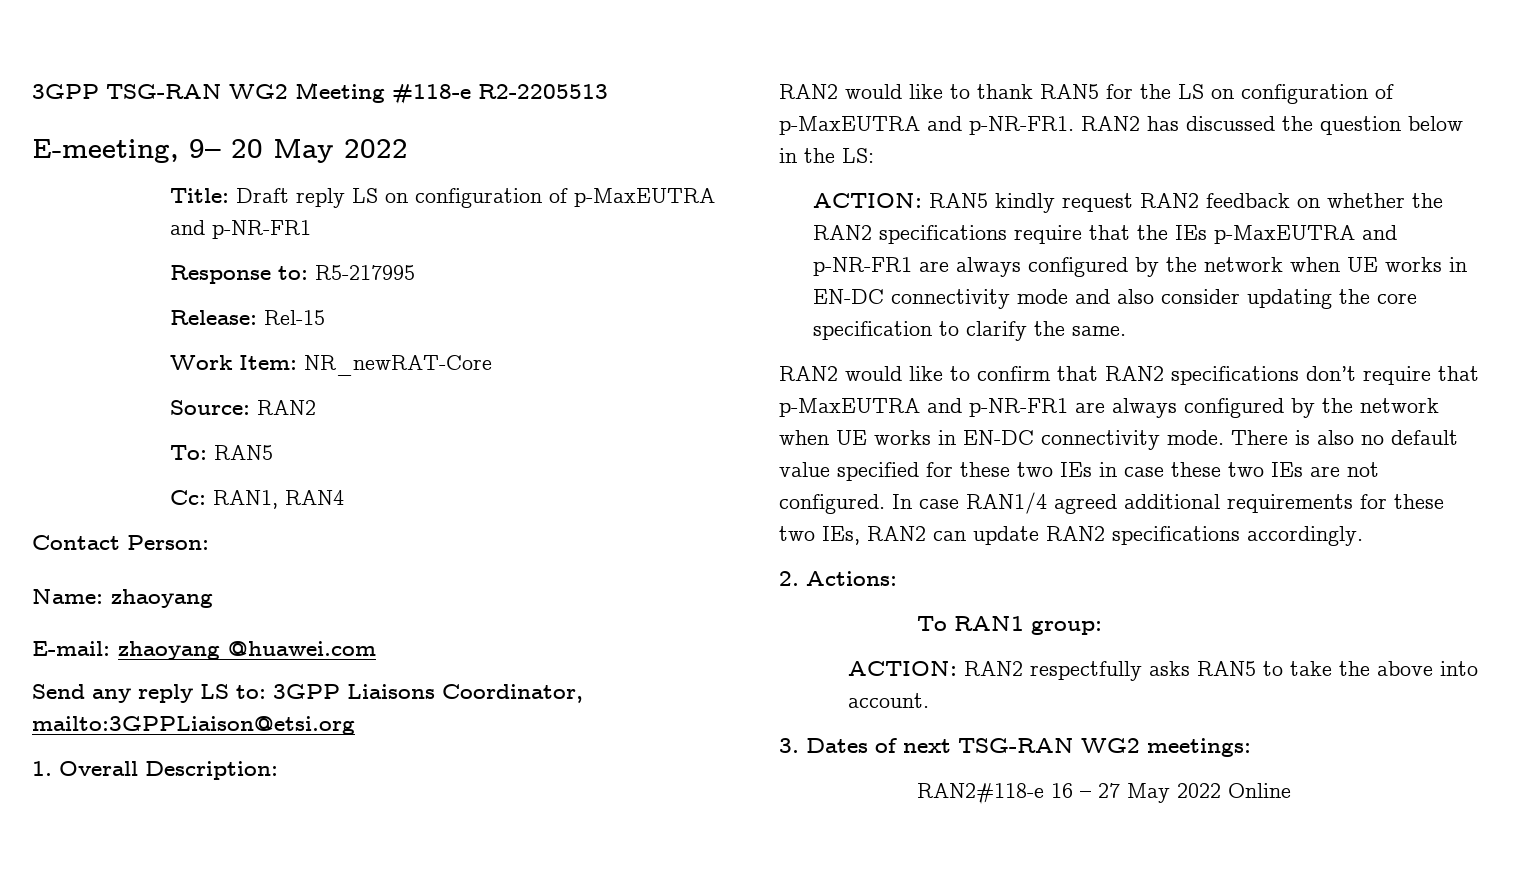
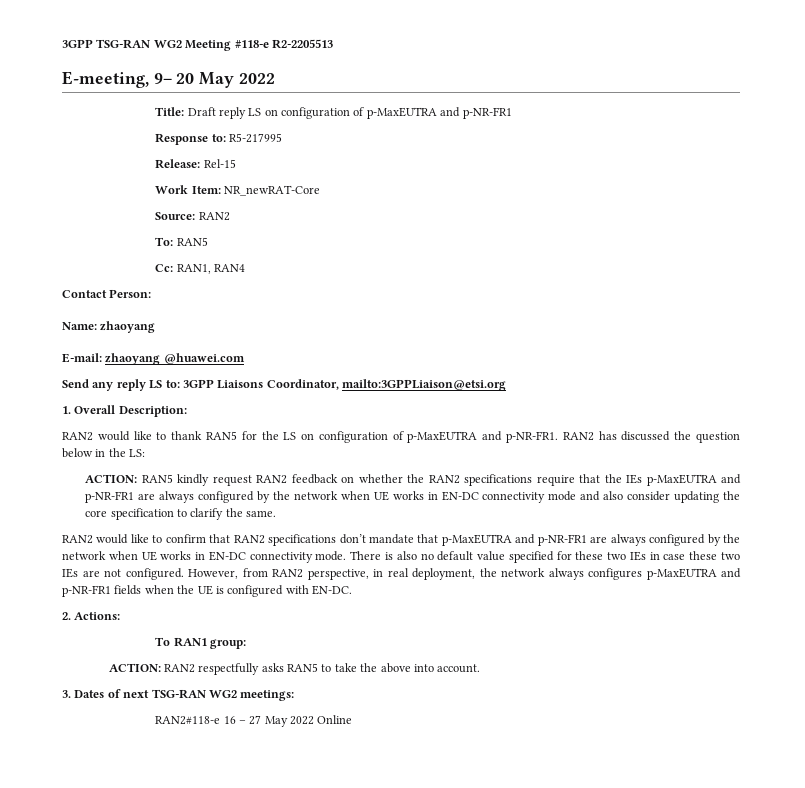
- RAN2 would like to confirm that RAN2 specifications don’t require that p-MaxEUTRA and p-NR-FR1 are always configured by the network when UE works in EN-DC connectivity mode.
+ RAN2 would like to confirm that RAN2 specifications don’t mandate that p-MaxEUTRA and p-NR-FR1 are always configured by the network when UE works in EN-DC connectivity mode.
- In case RAN1/4 agreed additional requirements for these two IEs, RAN2 can update RAN2 specifications accordingly.
+ However, from RAN2 perspective, in real deployment, the network always configures p-MaxEUTRA and p-NR-FR1 fields when the UE is configured with EN-DC.

